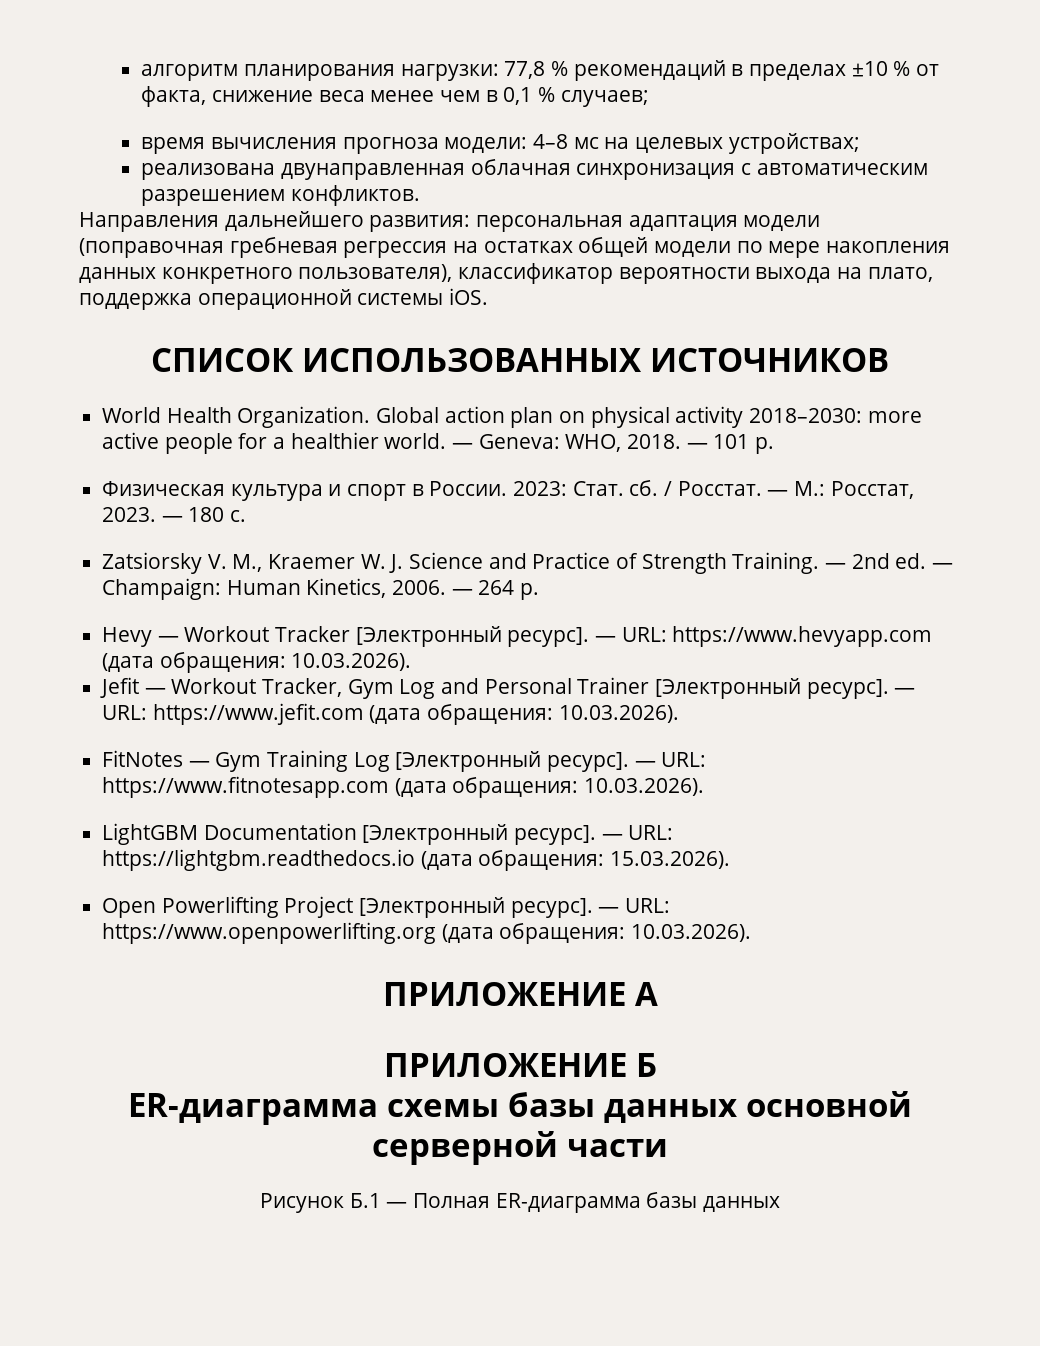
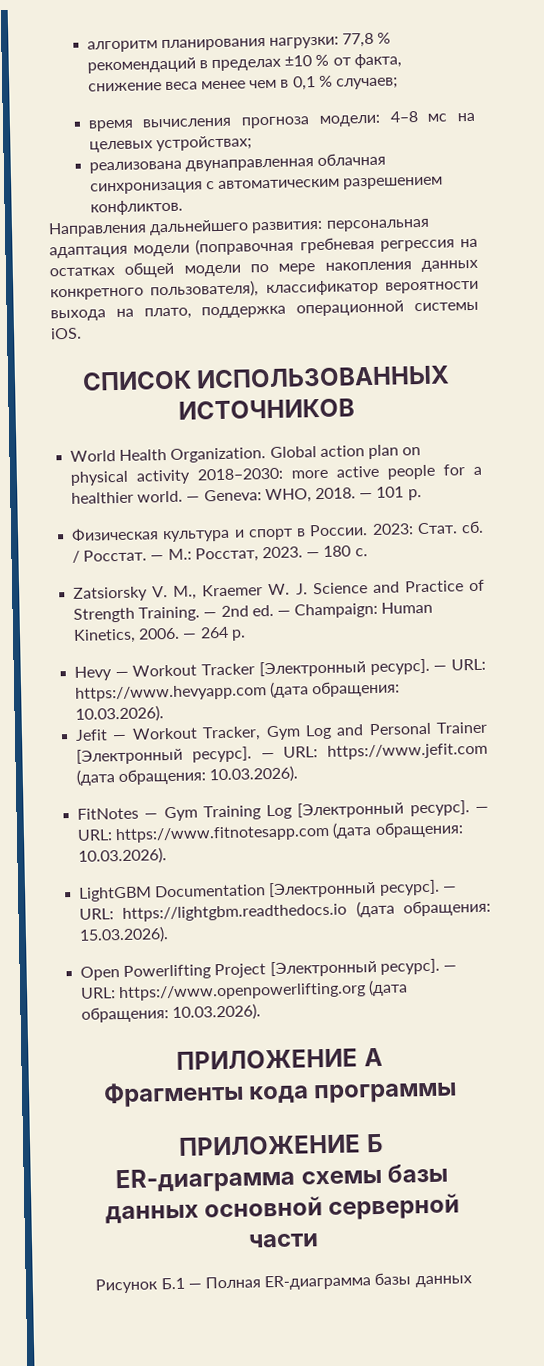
+ Фрагменты кода программы

